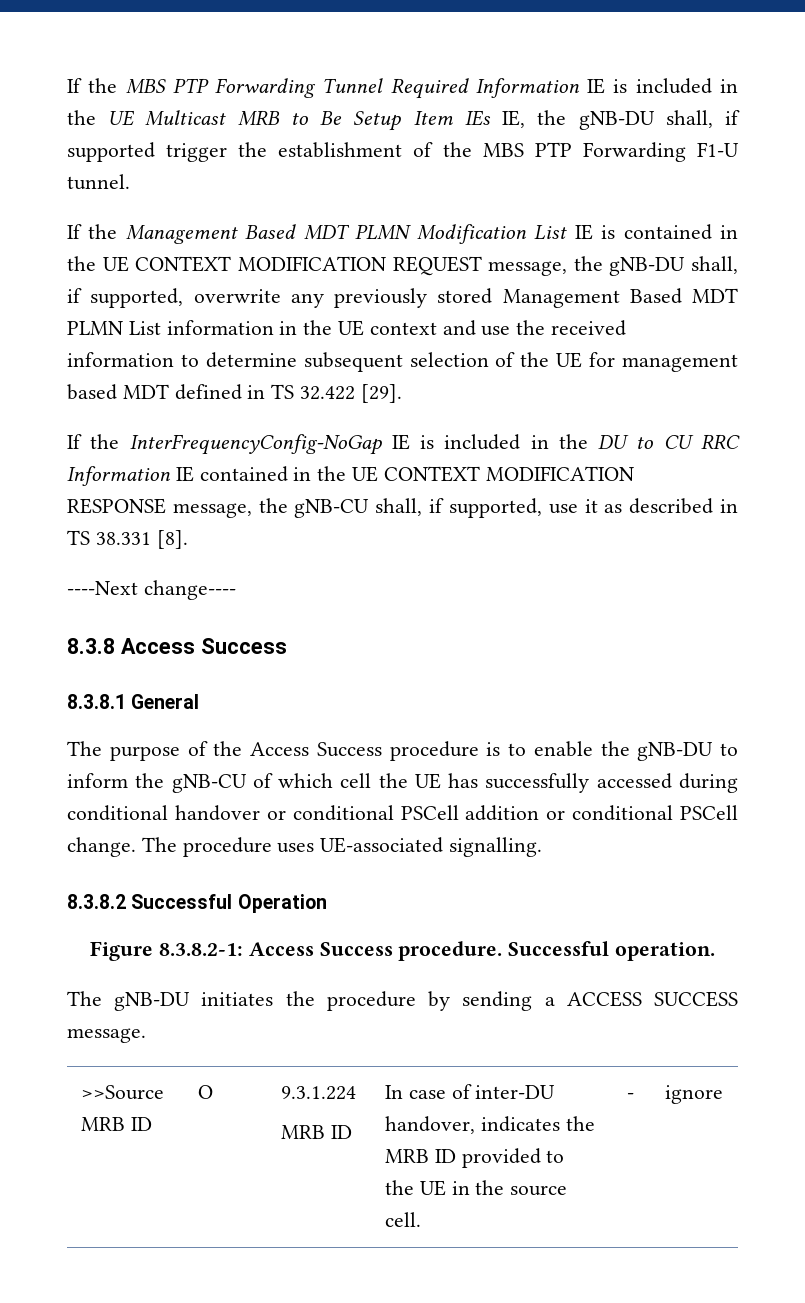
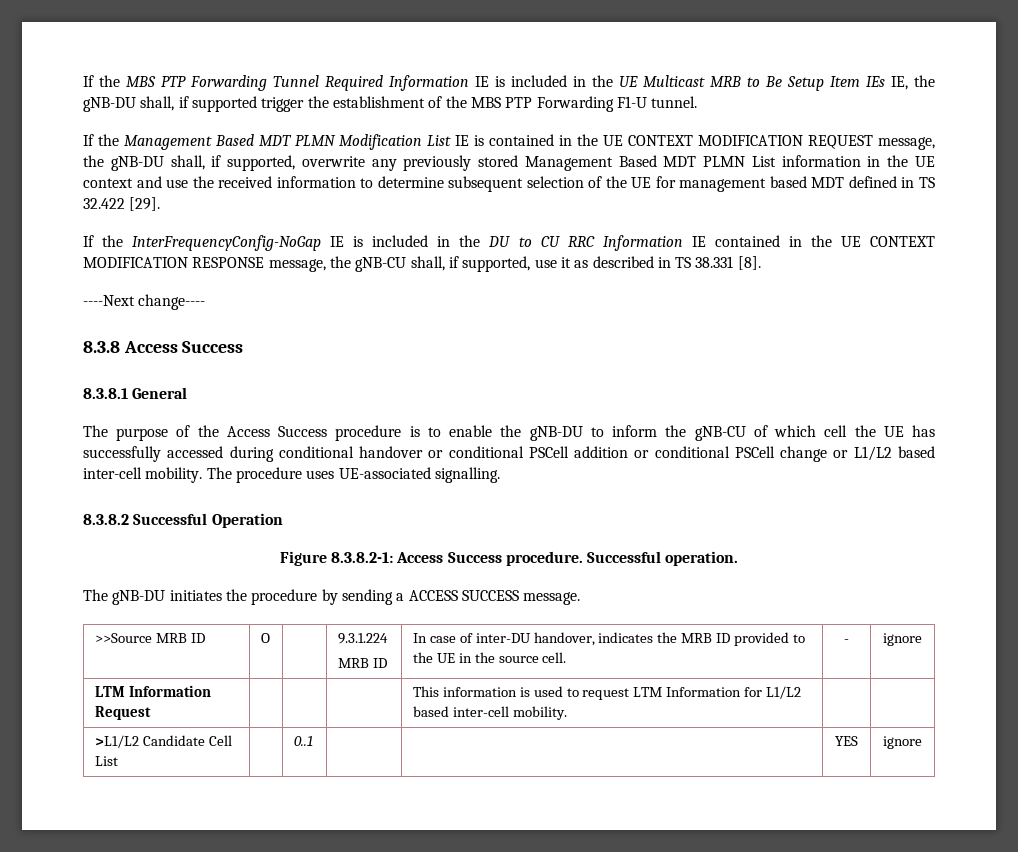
- The purpose of the Access Success procedure is to enable the gNB-DU to inform the gNB-CU of which cell the UE has successfully accessed during conditional handover or conditional PSCell addition or conditional PSCell change.
+ The purpose of the Access Success procedure is to enable the gNB-DU to inform the gNB-CU of which cell the UE has successfully accessed during conditional handover or conditional PSCell addition or conditional PSCell change or L1/L2 based inter-cell mobility.
+ LTM Information Request | | | | This information is used to request LTM Information for L1/L2 based inter-cell mobility. | |
+ >L1/L2 Candidate Cell List | | 0..1 | | | YES | ignore

